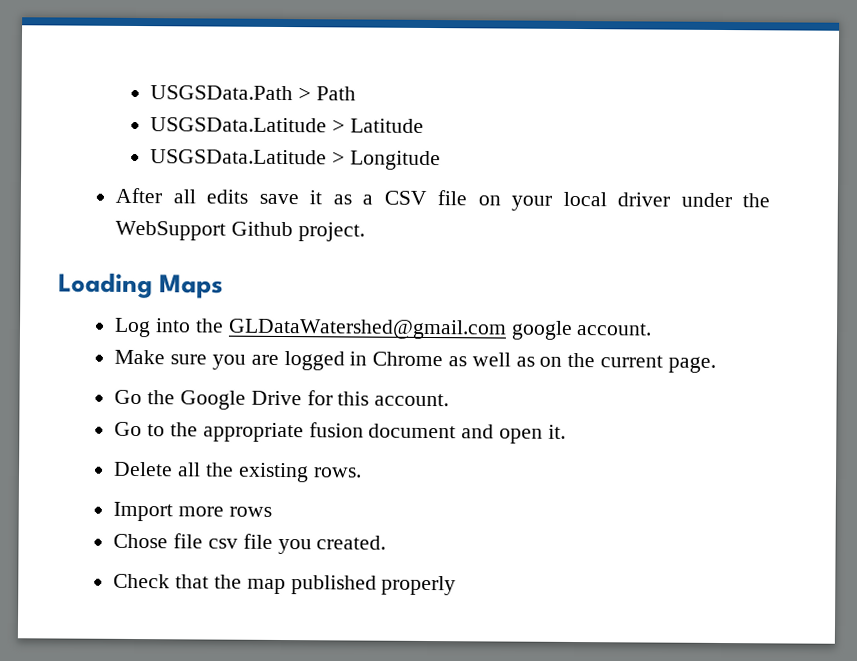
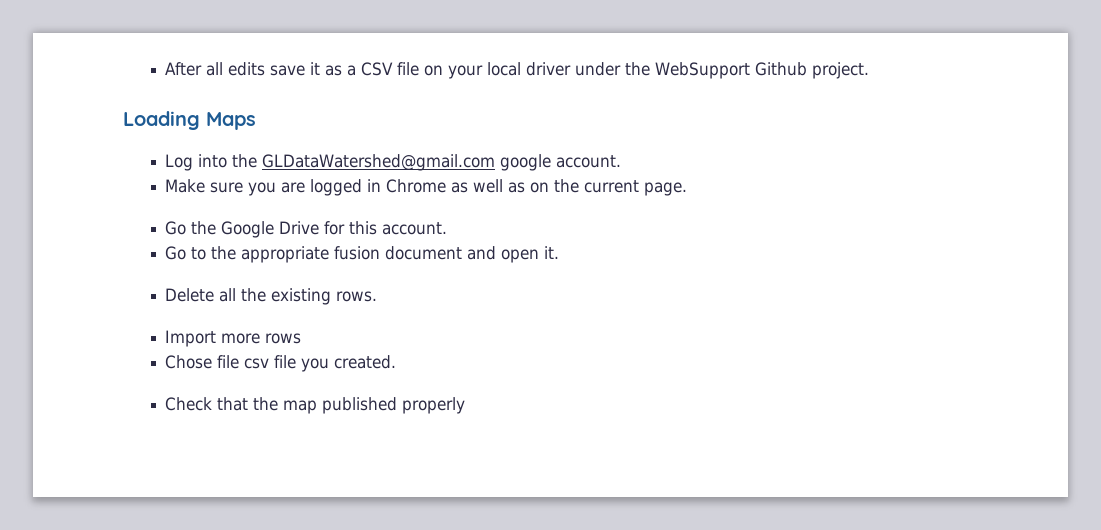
- USGSData.Path > Path
- USGSData.Latitude > Latitude
- USGSData.Latitude > Longitude

